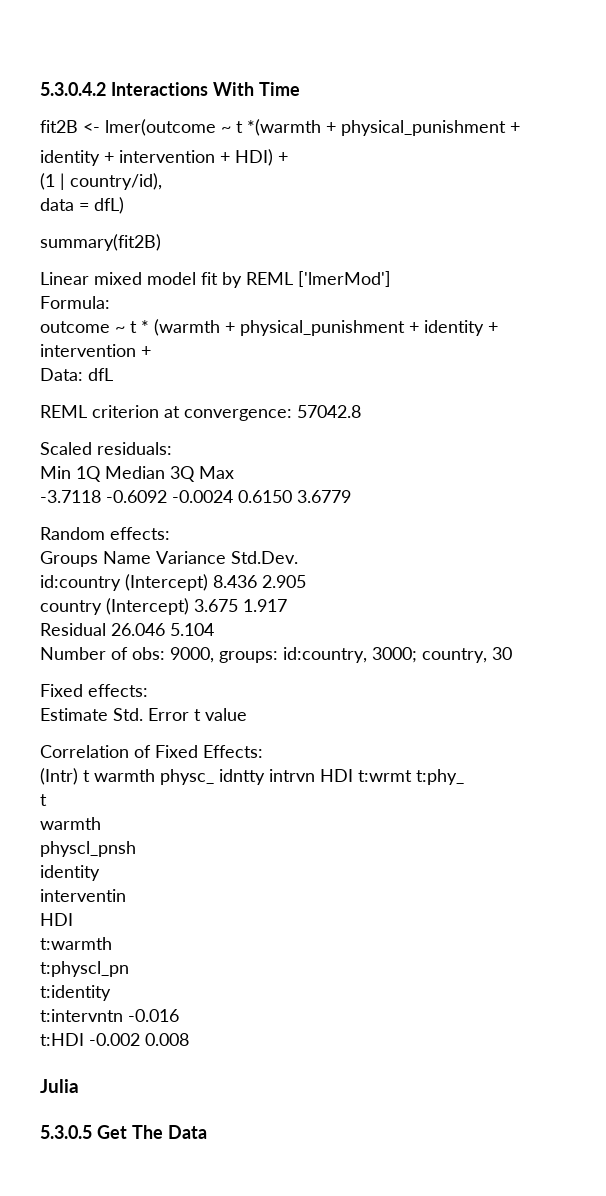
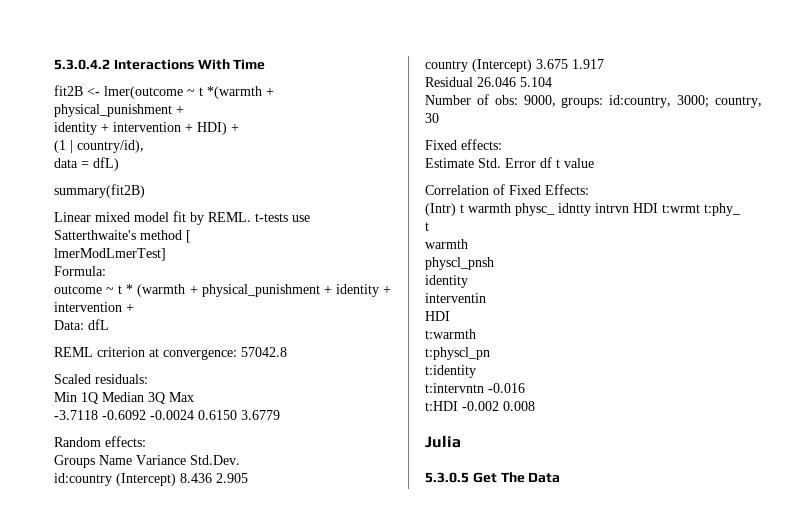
- Linear mixed model fit by REML ['lmerMod']
+ Linear mixed model fit by REML. t-tests use Satterthwaite's method [
+ lmerModLmerTest]
- Estimate Std. Error t value
+ Estimate Std. Error df t value

